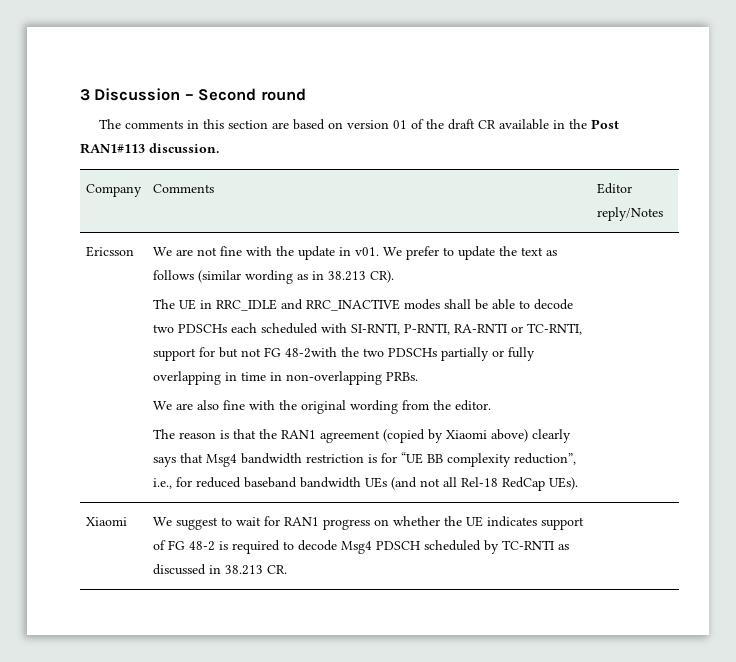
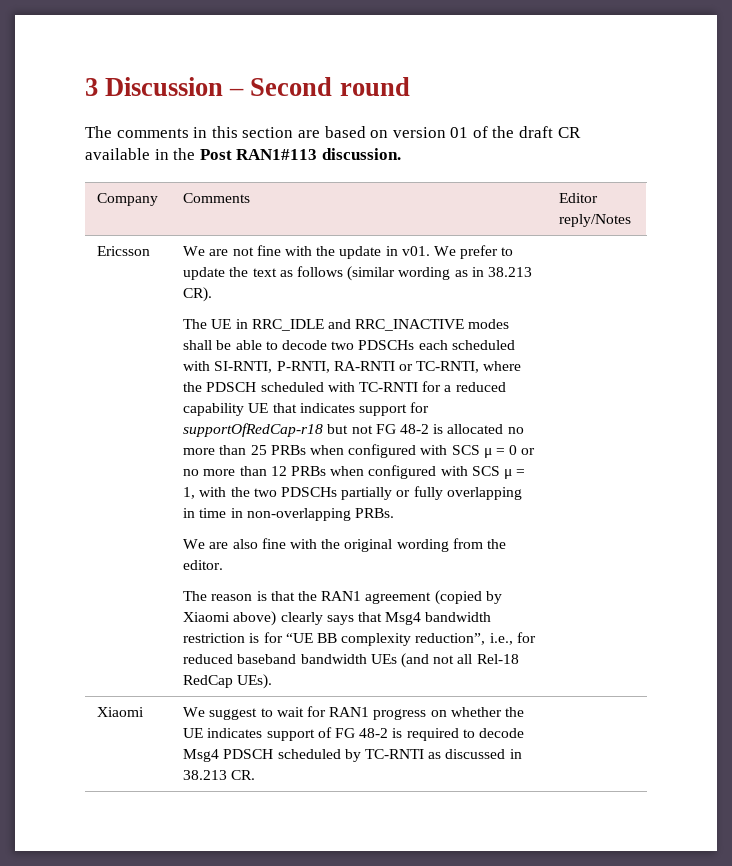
- The UE in RRC_IDLE and RRC_INACTIVE modes shall be able to decode two PDSCHs each scheduled with SI-RNTI, P-RNTI, RA-RNTI or TC-RNTI, support for but not FG 48-2with the two PDSCHs partially or fully overlapping in time in non-overlapping PRBs.
+ The UE in RRC_IDLE and RRC_INACTIVE modes shall be able to decode two PDSCHs each scheduled with SI-RNTI, P-RNTI, RA-RNTI or TC-RNTI, where the PDSCH scheduled with TC-RNTI for a reduced capability UE that indicates support for supportOfRedCap-r18 but not FG 48-2 is allocated no more than 25 PRBs when configured with SCS μ = 0 or no more than 12 PRBs when configured with SCS μ = 1, with the two PDSCHs partially or fully overlapping in time in non-overlapping PRBs.

